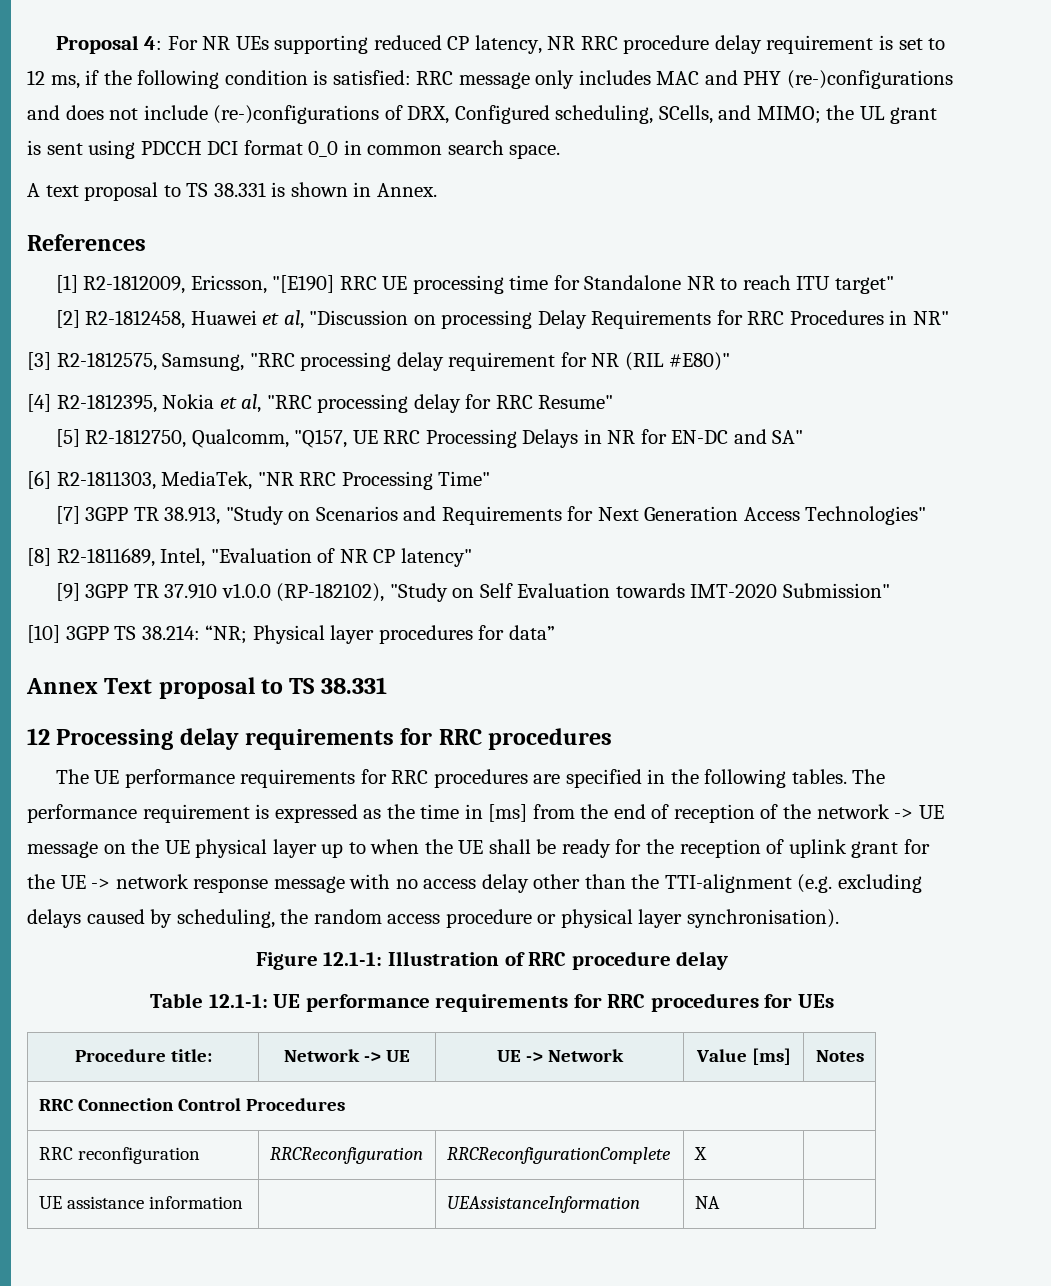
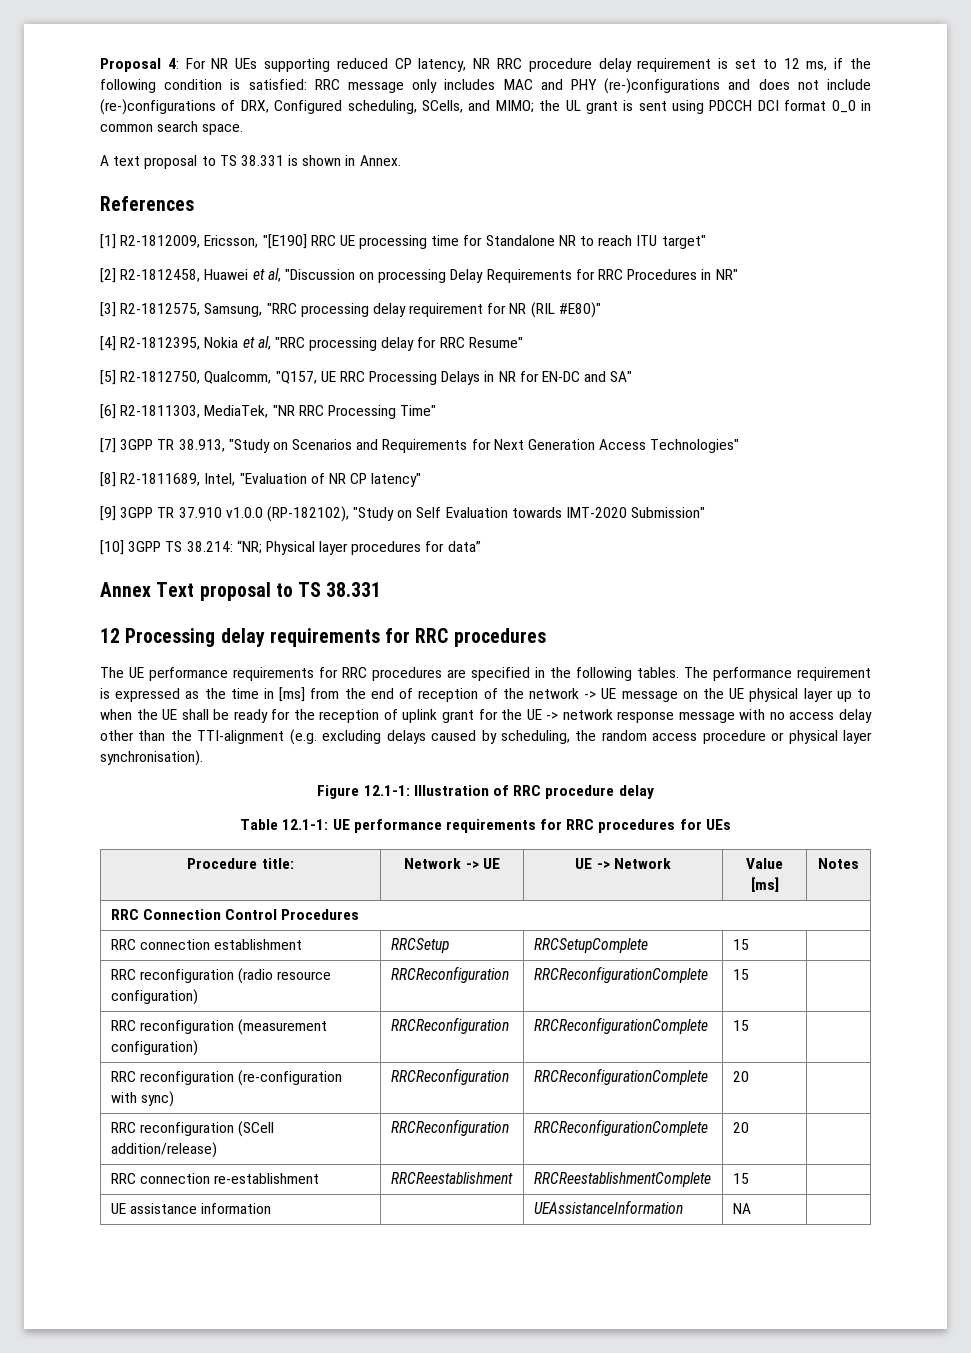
- RRC reconfiguration | RRCReconfiguration | RRCReconfigurationComplete | X |
+ RRC connection establishment | RRCSetup | RRCSetupComplete | 15 |
+ RRC reconfiguration (radio resource configuration) | RRCReconfiguration | RRCReconfigurationComplete | 15 |
+ RRC reconfiguration (measurement configuration) | RRCReconfiguration | RRCReconfigurationComplete | 15 |
+ RRC reconfiguration (re-configuration with sync) | RRCReconfiguration | RRCReconfigurationComplete | 20 |
+ RRC reconfiguration (SCell addition/release) | RRCReconfiguration | RRCReconfigurationComplete | 20 |
+ RRC connection re-establishment | RRCReestablishment | RRCReestablishmentComplete | 15 |

